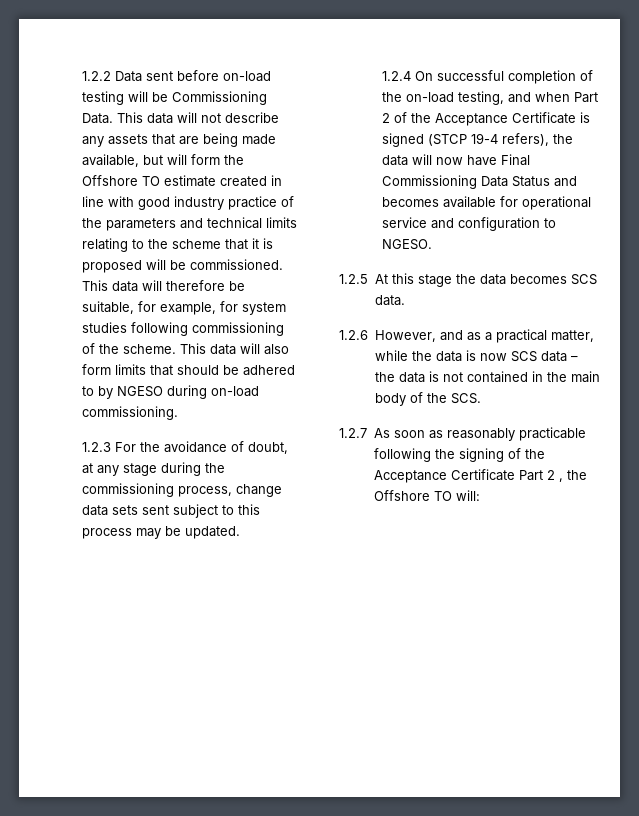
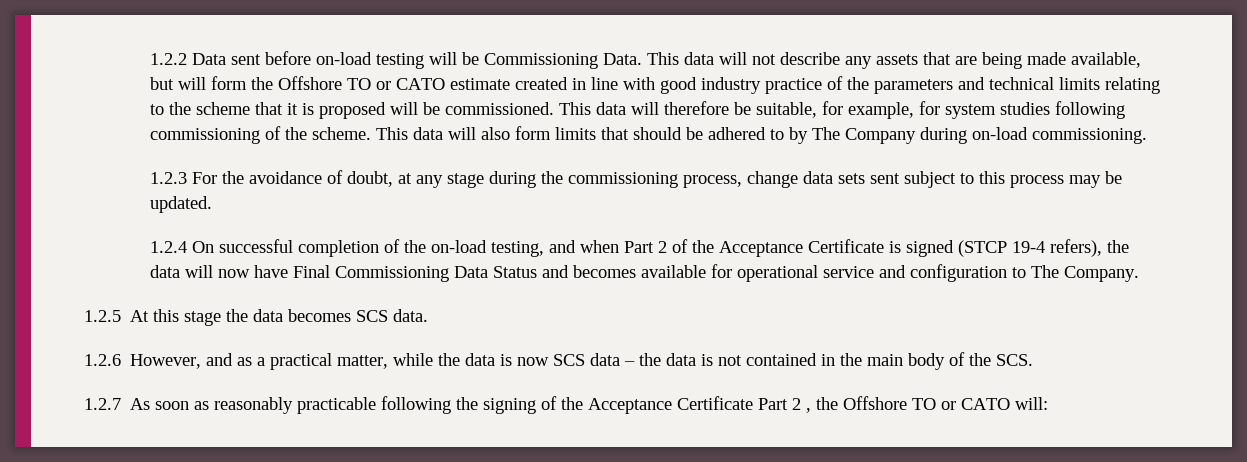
- This data will not describe any assets that are being made available, but will form the Offshore TO estimate created in line with good industry practice of the parameters and technical limits relating to the scheme that it is proposed will be commissioned.
+ This data will not describe any assets that are being made available, but will form the Offshore TO or CATO estimate created in line with good industry practice of the parameters and technical limits relating to the scheme that it is proposed will be commissioned.
- This data will also form limits that should be adhered to by NGESO during on-load commissioning.
+ This data will also form limits that should be adhered to by The Company during on-load commissioning.
- 1.2.4 On successful completion of the on-load testing, and when Part 2 of the Acceptance Certificate is signed (STCP 19-4 refers), the data will now have Final Commissioning Data Status and becomes available for operational service and configuration to NGESO.
+ 1.2.4 On successful completion of the on-load testing, and when Part 2 of the Acceptance Certificate is signed (STCP 19-4 refers), the data will now have Final Commissioning Data Status and becomes available for operational service and configuration to The Company.
- 1.2.7 As soon as reasonably practicable following the signing of the Acceptance Certificate Part 2 , the Offshore TO will:
+ 1.2.7 As soon as reasonably practicable following the signing of the Acceptance Certificate Part 2 , the Offshore TO or CATO will:

